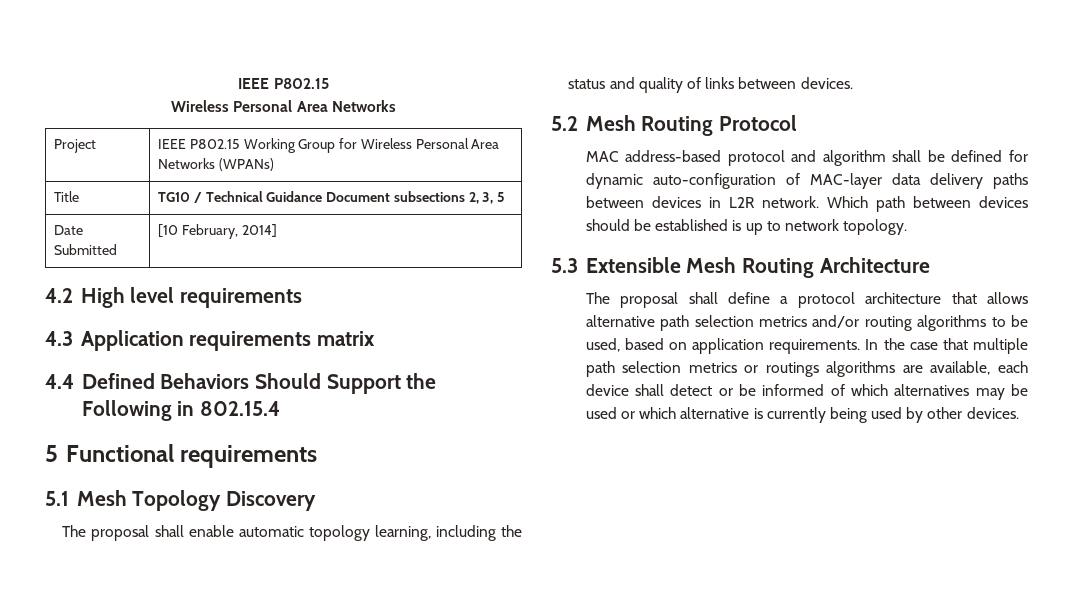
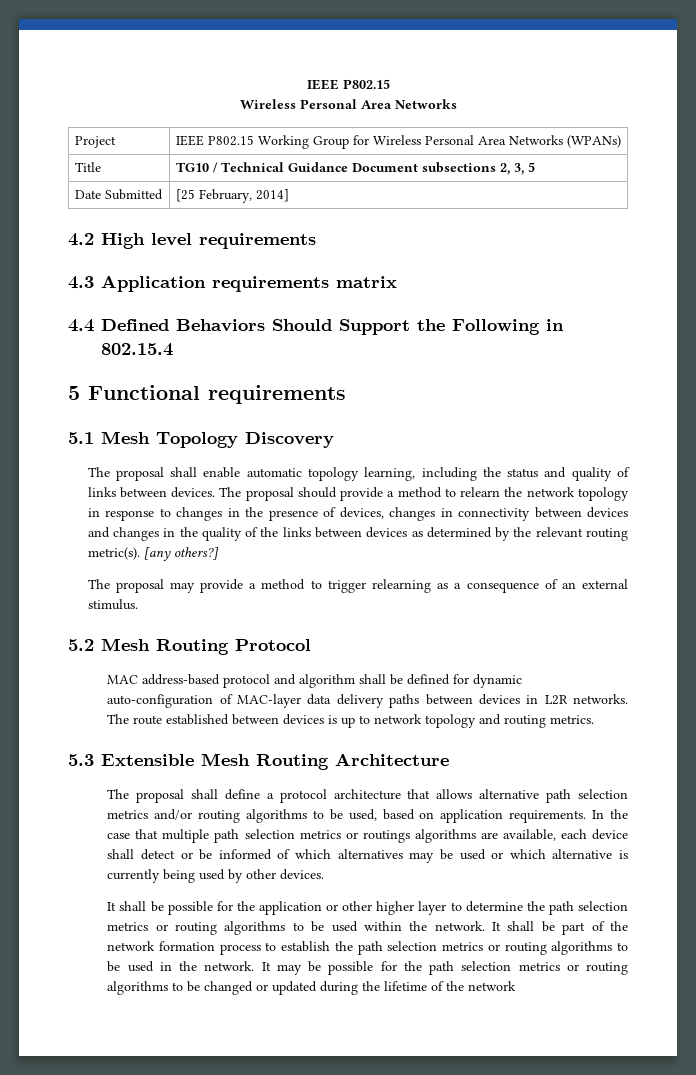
- Date Submitted | [10 February, 2014]
+ Date Submitted | [25 February, 2014]
+ The proposal should provide a method to relearn the network topology in response to changes in the presence of devices, changes in connectivity between devices and changes in the quality of the links between devices as determined by the relevant routing metric(s). [any others?]
+ The proposal may provide a method to trigger relearning as a consequence of an external stimulus.
- MAC address-based protocol and algorithm shall be defined for dynamic auto-configuration of MAC-layer data delivery paths between devices in L2R network. Which path between devices should be established is up to network topology.
+ MAC address-based protocol and algorithm shall be defined for dynamic auto-configuration of MAC-layer data delivery paths between devices in L2R networks. The route established between devices is up to network topology and routing metrics.
+ It shall be possible for the application or other higher layer to determine the path selection metrics or routing algorithms to be used within the network. It shall be part of the network formation process to establish the path selection metrics or routing algorithms to be used in the network. It may be possible for the path selection metrics or routing algorithms to be changed or updated during the lifetime of the network

